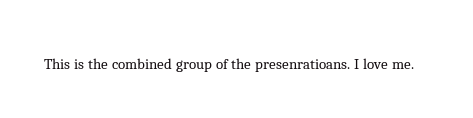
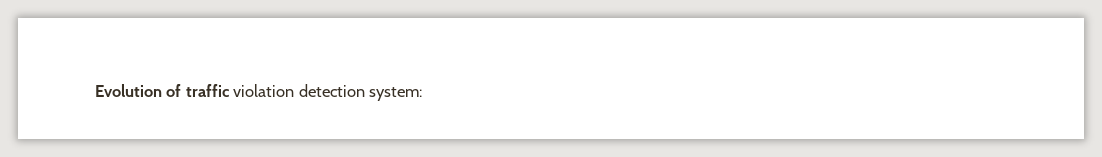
- This is the combined group of the presenratioans. I love me.
+ Evolution of traffic violation detection system:

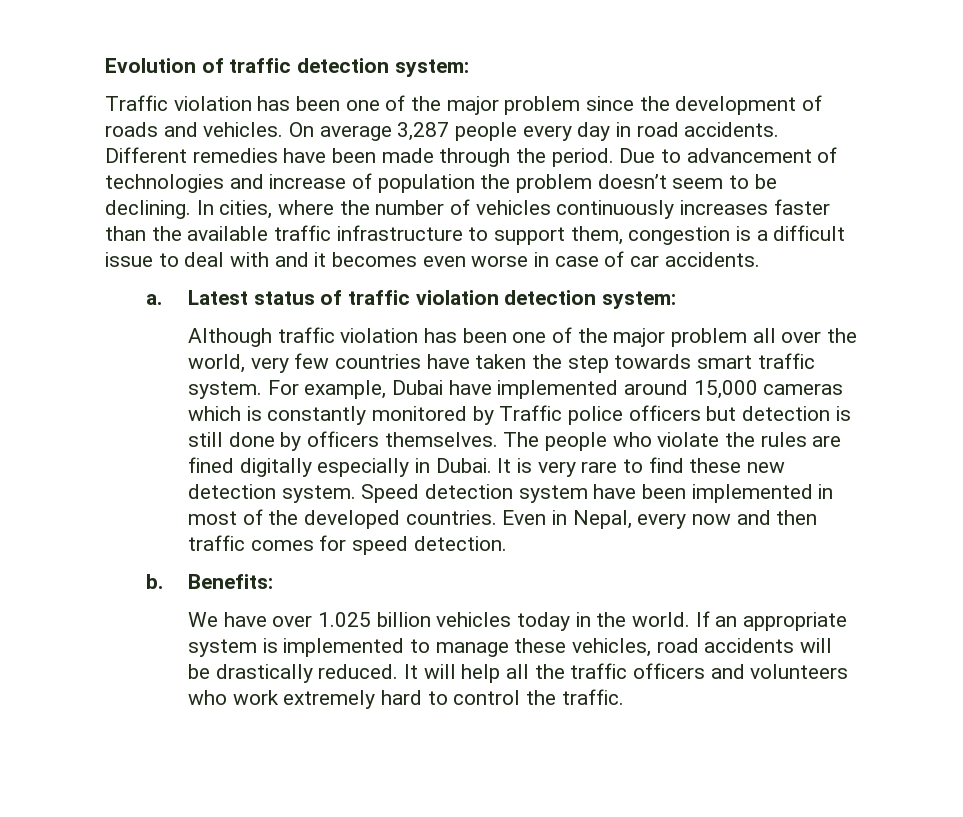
- Evolution of traffic violation detection system:
+ Evolution of traffic detection system:
+ Traffic violation has been one of the major problem since the development of roads and vehicles. On average 3,287 people every day in road accidents. Different remedies have been made through the period. Due to advancement of technologies and increase of population the problem doesn’t seem to be declining. In cities, where the number of vehicles continuously increases faster than the available traffic infrastructure to support them, congestion is a difficult issue to deal with and it becomes even worse in case of car accidents.
+ a. Latest status of traffic violation detection system:
+ Although traffic violation has been one of the major problem all over the world, very few countries have taken the step towards smart traffic system. For example, Dubai have implemented around 15,000 cameras which is constantly monitored by Traffic police officers but detection is still done by officers themselves. The people who violate the rules are fined digitally especially in Dubai. It is very rare to find these new detection system. Speed detection system have been implemented in most of the developed countries. Even in Nepal, every now and then traffic comes for speed detection.
+ b. Benefits:
+ We have over 1.025 billion vehicles today in the world. If an appropriate system is implemented to manage these vehicles, road accidents will be drastically reduced. It will help all the traffic officers and volunteers who work extremely hard to control the traffic.

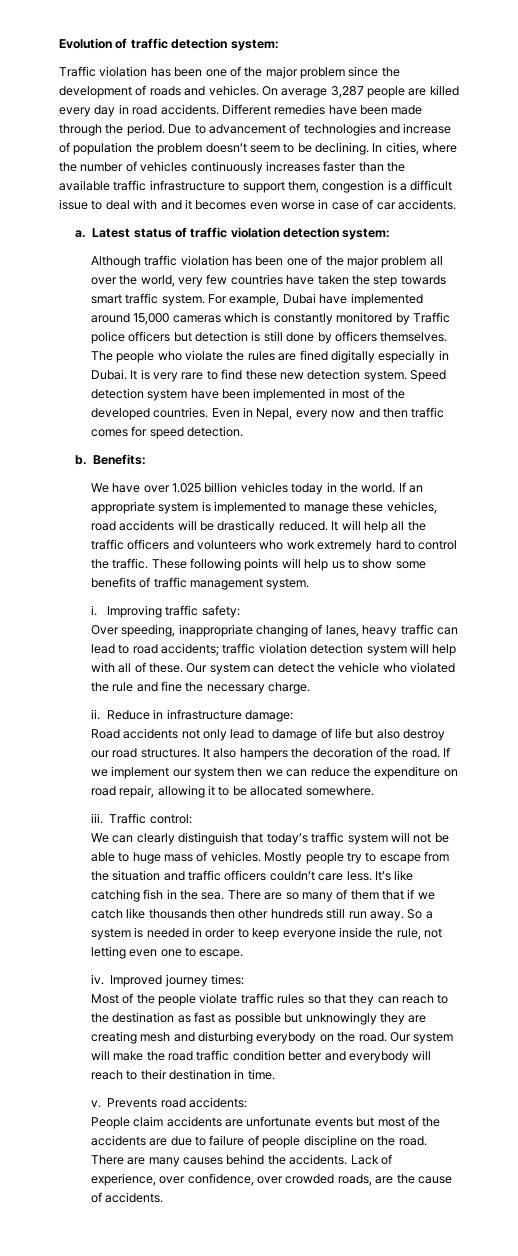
- On average 3,287 people every day in road accidents.
+ On average 3,287 people are killed every day in road accidents.
+ These following points will help us to show some benefits of traffic management system.
+ i. Improving traffic safety:
+ Over speeding, inappropriate changing of lanes, heavy traffic can lead to road accidents; traffic violation detection system will help with all of these. Our system can detect the vehicle who violated the rule and fine the necessary charge.
+ ii. Reduce in infrastructure damage:
+ Road accidents not only lead to damage of life but also destroy our road structures. It also hampers the decoration of the road. If we implement our system then we can reduce the expenditure on road repair, allowing it to be allocated somewhere.
+ iii. Traffic control:
+ We can clearly distinguish that today’s traffic system will not be able to huge mass of vehicles. Mostly people try to escape from the situation and traffic officers couldn’t care less. It’s like catching fish in the sea. There are so many of them that if we catch like thousands then other hundreds still run away. So a system is needed in order to keep everyone inside the rule, not letting even one to escape.
+ iv. Improved journey times:
+ Most of the people violate traffic rules so that they can reach to the destination as fast as possible but unknowingly they are creating mesh and disturbing everybody on the road. Our system will make the road traffic condition better and everybody will reach to their destination in time.
+ v. Prevents road accidents:
+ People claim accidents are unfortunate events but most of the accidents are due to failure of people discipline on the road. There are many causes behind the accidents. Lack of experience, over confidence, over crowded roads, are the cause of accidents.

